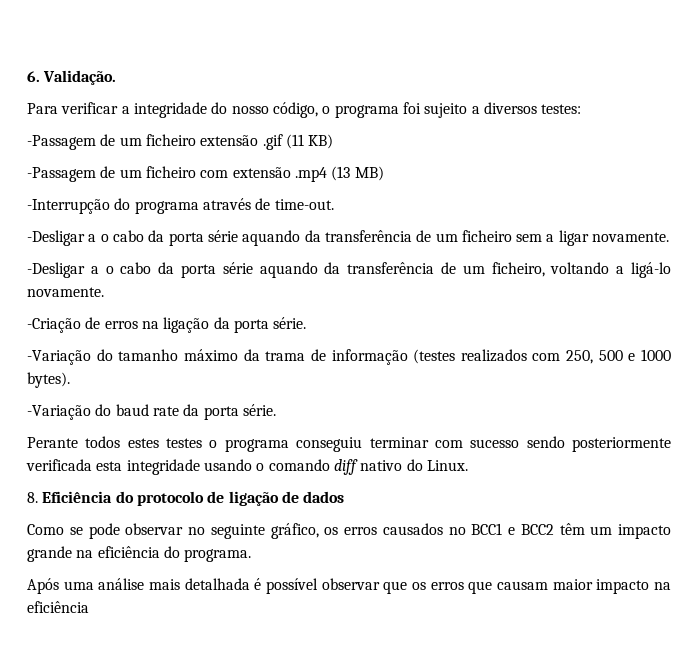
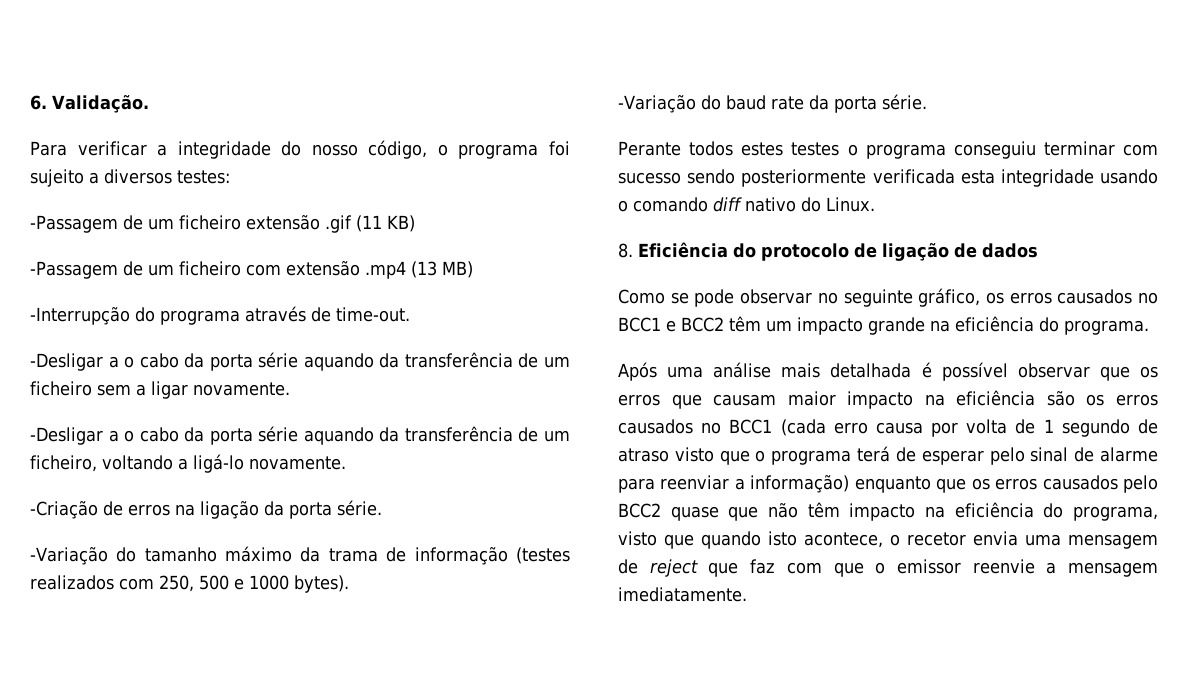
- Após uma análise mais detalhada é possível observar que os erros que causam maior impacto na eficiência
+ Após uma análise mais detalhada é possível observar que os erros que causam maior impacto na eficiência são os erros causados no BCC1 (cada erro causa por volta de 1 segundo de atraso visto que o programa terá de esperar pelo sinal de alarme para reenviar a informação) enquanto que os erros causados pelo BCC2 quase que não têm impacto na eficiência do programa, visto que quando isto acontece, o recetor envia uma mensagem de reject que faz com que o emissor reenvie a mensagem imediatamente.

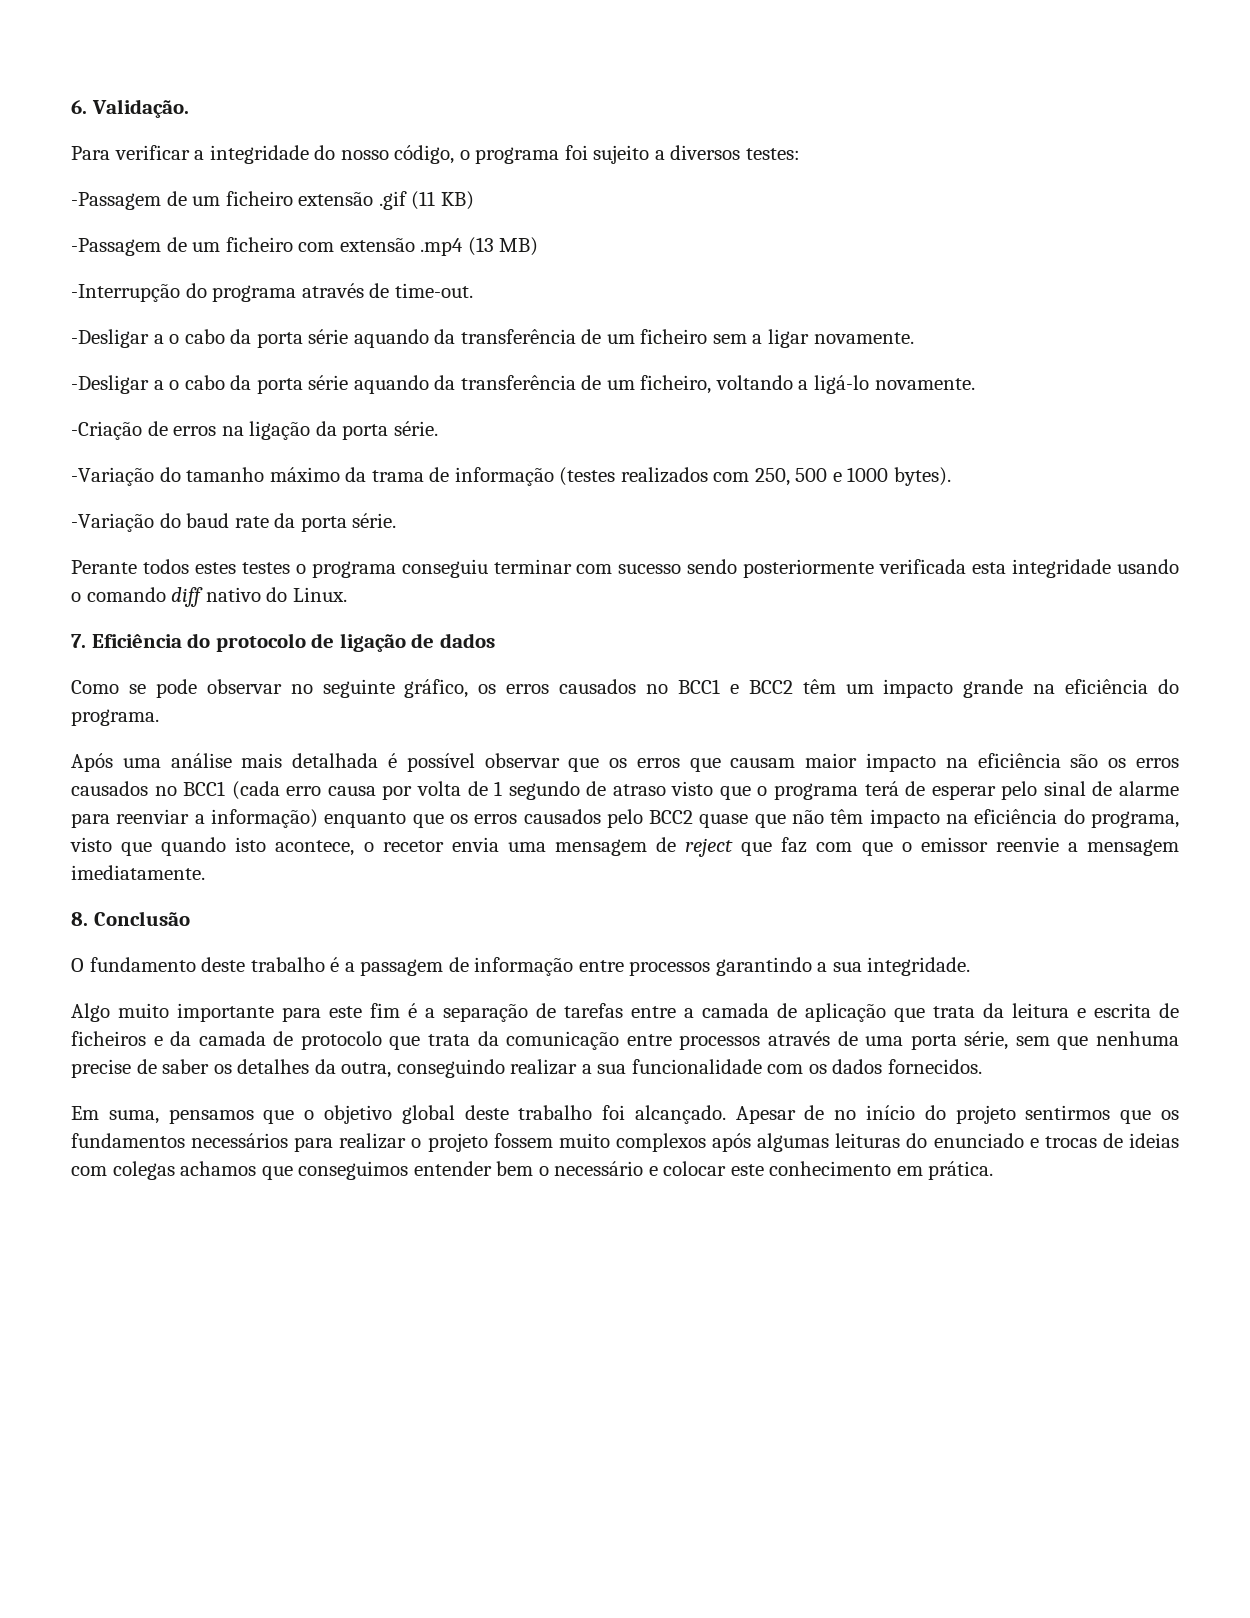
- 8. Eficiência do protocolo de ligação de dados
+ 7. Eficiência do protocolo de ligação de dados
+ 8. Conclusão
+ O fundamento deste trabalho é a passagem de informação entre processos garantindo a sua integridade.
+ Algo muito importante para este fim é a separação de tarefas entre a camada de aplicação que trata da leitura e escrita de ficheiros e da camada de protocolo que trata da comunicação entre processos através de uma porta série, sem que nenhuma precise de saber os detalhes da outra, conseguindo realizar a sua funcionalidade com os dados fornecidos.
+ Em suma, pensamos que o objetivo global deste trabalho foi alcançado. Apesar de no início do projeto sentirmos que os fundamentos necessários para realizar o projeto fossem muito complexos após algumas leituras do enunciado e trocas de ideias com colegas achamos que conseguimos entender bem o necessário e colocar este conhecimento em prática.

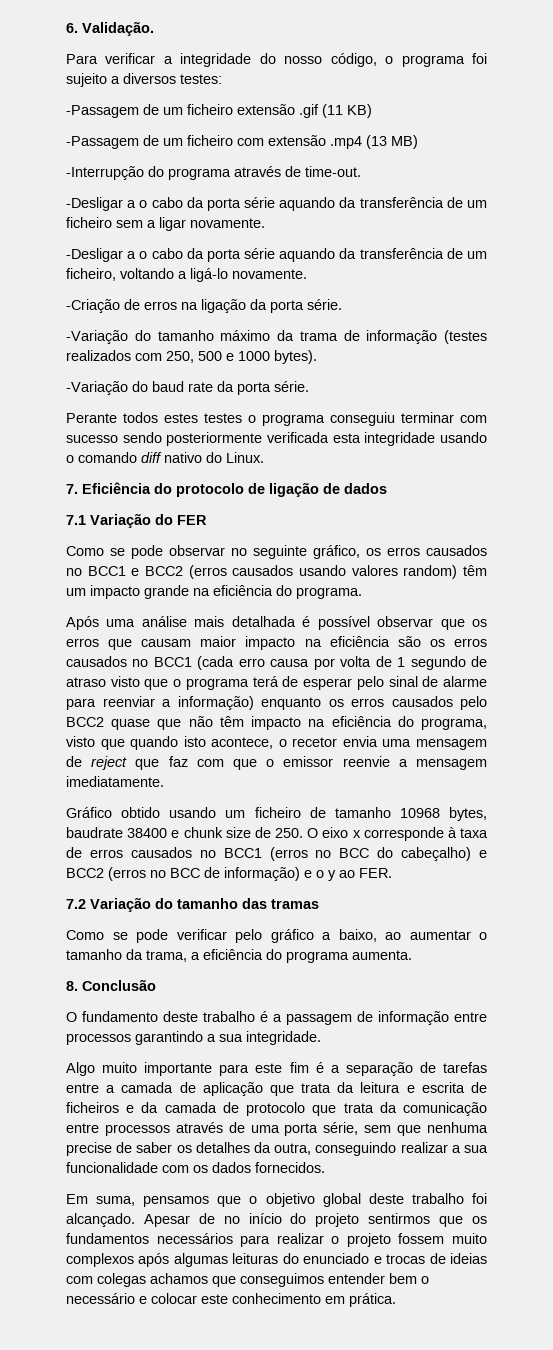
+ 7.1 Variação do FER
- Como se pode observar no seguinte gráfico, os erros causados no BCC1 e BCC2 têm um impacto grande na eficiência do programa.
+ Como se pode observar no seguinte gráfico, os erros causados no BCC1 e BCC2 (erros causados usando valores random) têm um impacto grande na eficiência do programa.
- Após uma análise mais detalhada é possível observar que os erros que causam maior impacto na eficiência são os erros causados no BCC1 (cada erro causa por volta de 1 segundo de atraso visto que o programa terá de esperar pelo sinal de alarme para reenviar a informação) enquanto que os erros causados pelo BCC2 quase que não têm impacto na eficiência do programa, visto que quando isto acontece, o recetor envia uma mensagem de reject que faz com que o emissor reenvie a mensagem imediatamente.
+ Após uma análise mais detalhada é possível observar que os erros que causam maior impacto na eficiência são os erros causados no BCC1 (cada erro causa por volta de 1 segundo de atraso visto que o programa terá de esperar pelo sinal de alarme para reenviar a informação) enquanto os erros causados pelo BCC2 quase que não têm impacto na eficiência do programa, visto que quando isto acontece, o recetor envia uma mensagem de reject que faz com que o emissor reenvie a mensagem imediatamente.
+ Gráfico obtido usando um ficheiro de tamanho 10968 bytes, baudrate 38400 e chunk size de 250. O eixo x corresponde à taxa de erros causados no BCC1 (erros no BCC do cabeçalho) e BCC2 (erros no BCC de informação) e o y ao FER.
+ 7.2 Variação do tamanho das tramas
+ Como se pode verificar pelo gráfico a baixo, ao aumentar o tamanho da trama, a eficiência do programa aumenta.

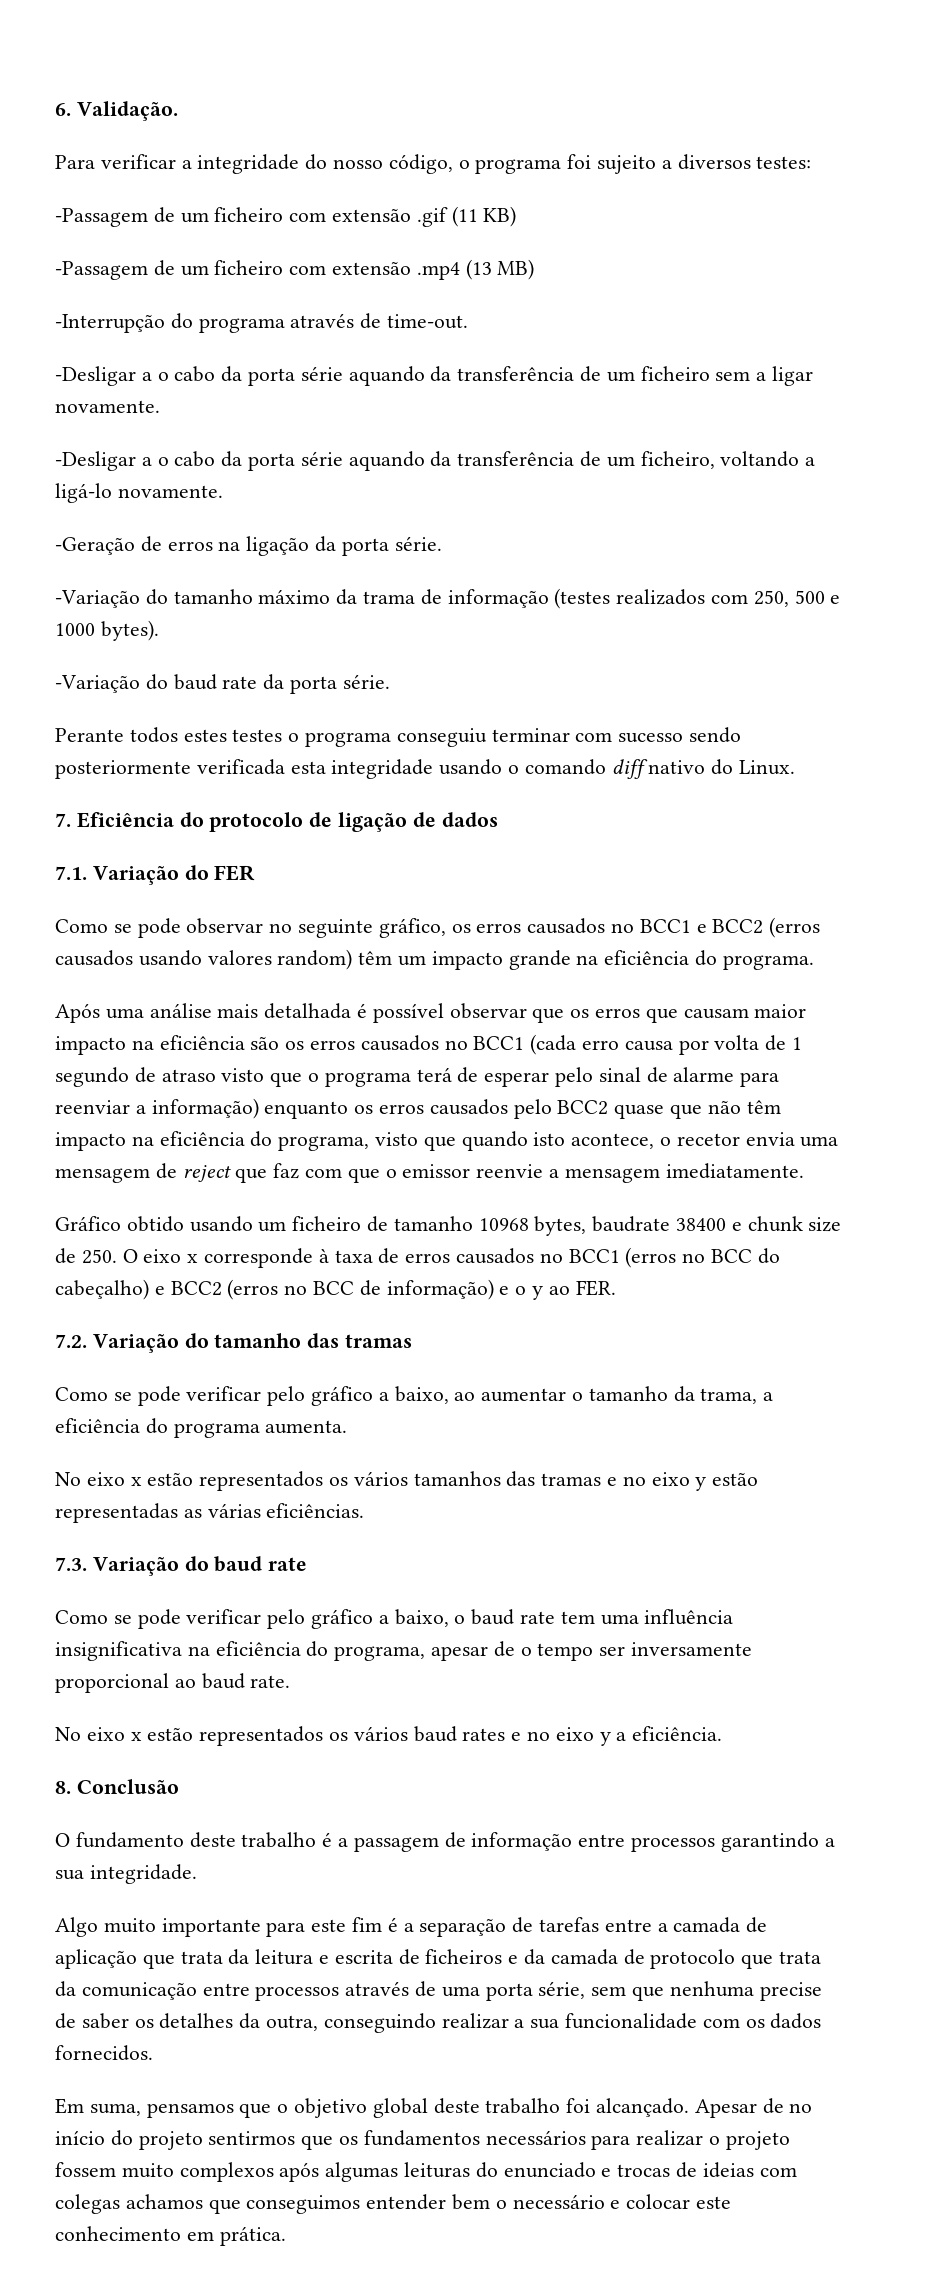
- -Passagem de um ficheiro extensão .gif (11 KB)
+ -Passagem de um ficheiro com extensão .gif (11 KB)
- -Criação de erros na ligação da porta série.
+ -Geração de erros na ligação da porta série.
- 7.1 Variação do FER
+ 7.1. Variação do FER
- 7.2 Variação do tamanho das tramas
+ 7.2. Variação do tamanho das tramas
+ No eixo x estão representados os vários tamanhos das tramas e no eixo y estão representadas as várias eficiências.
+ 7.3. Variação do baud rate
+ Como se pode verificar pelo gráfico a baixo, o baud rate tem uma influência insignificativa na eficiência do programa, apesar de o tempo ser inversamente proporcional ao baud rate.
+ No eixo x estão representados os vários baud rates e no eixo y a eficiência.

